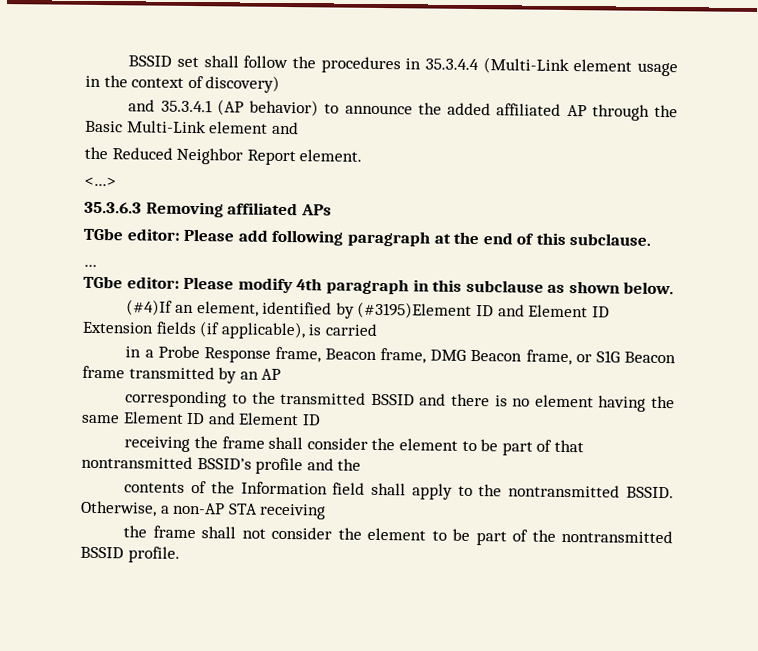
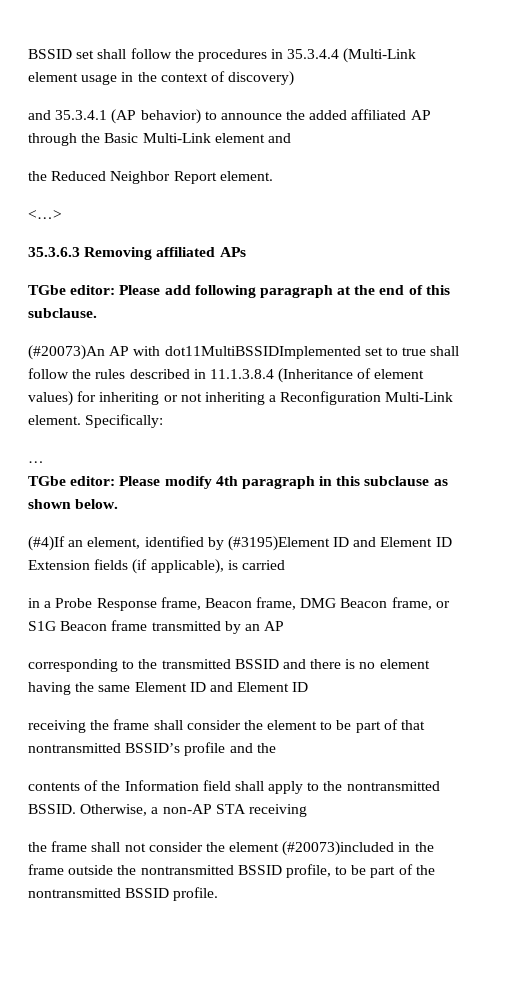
+ (#20073)An AP with dot11MultiBSSIDImplemented set to true shall follow the rules described in 11.1.3.8.4 (Inheritance of element values) for inheriting or not inheriting a Reconfiguration Multi-Link element. Specifically:
- the frame shall not consider the element to be part of the nontransmitted BSSID profile.
+ the frame shall not consider the element (#20073)included in the frame outside the nontransmitted BSSID profile, to be part of the nontransmitted BSSID profile.

